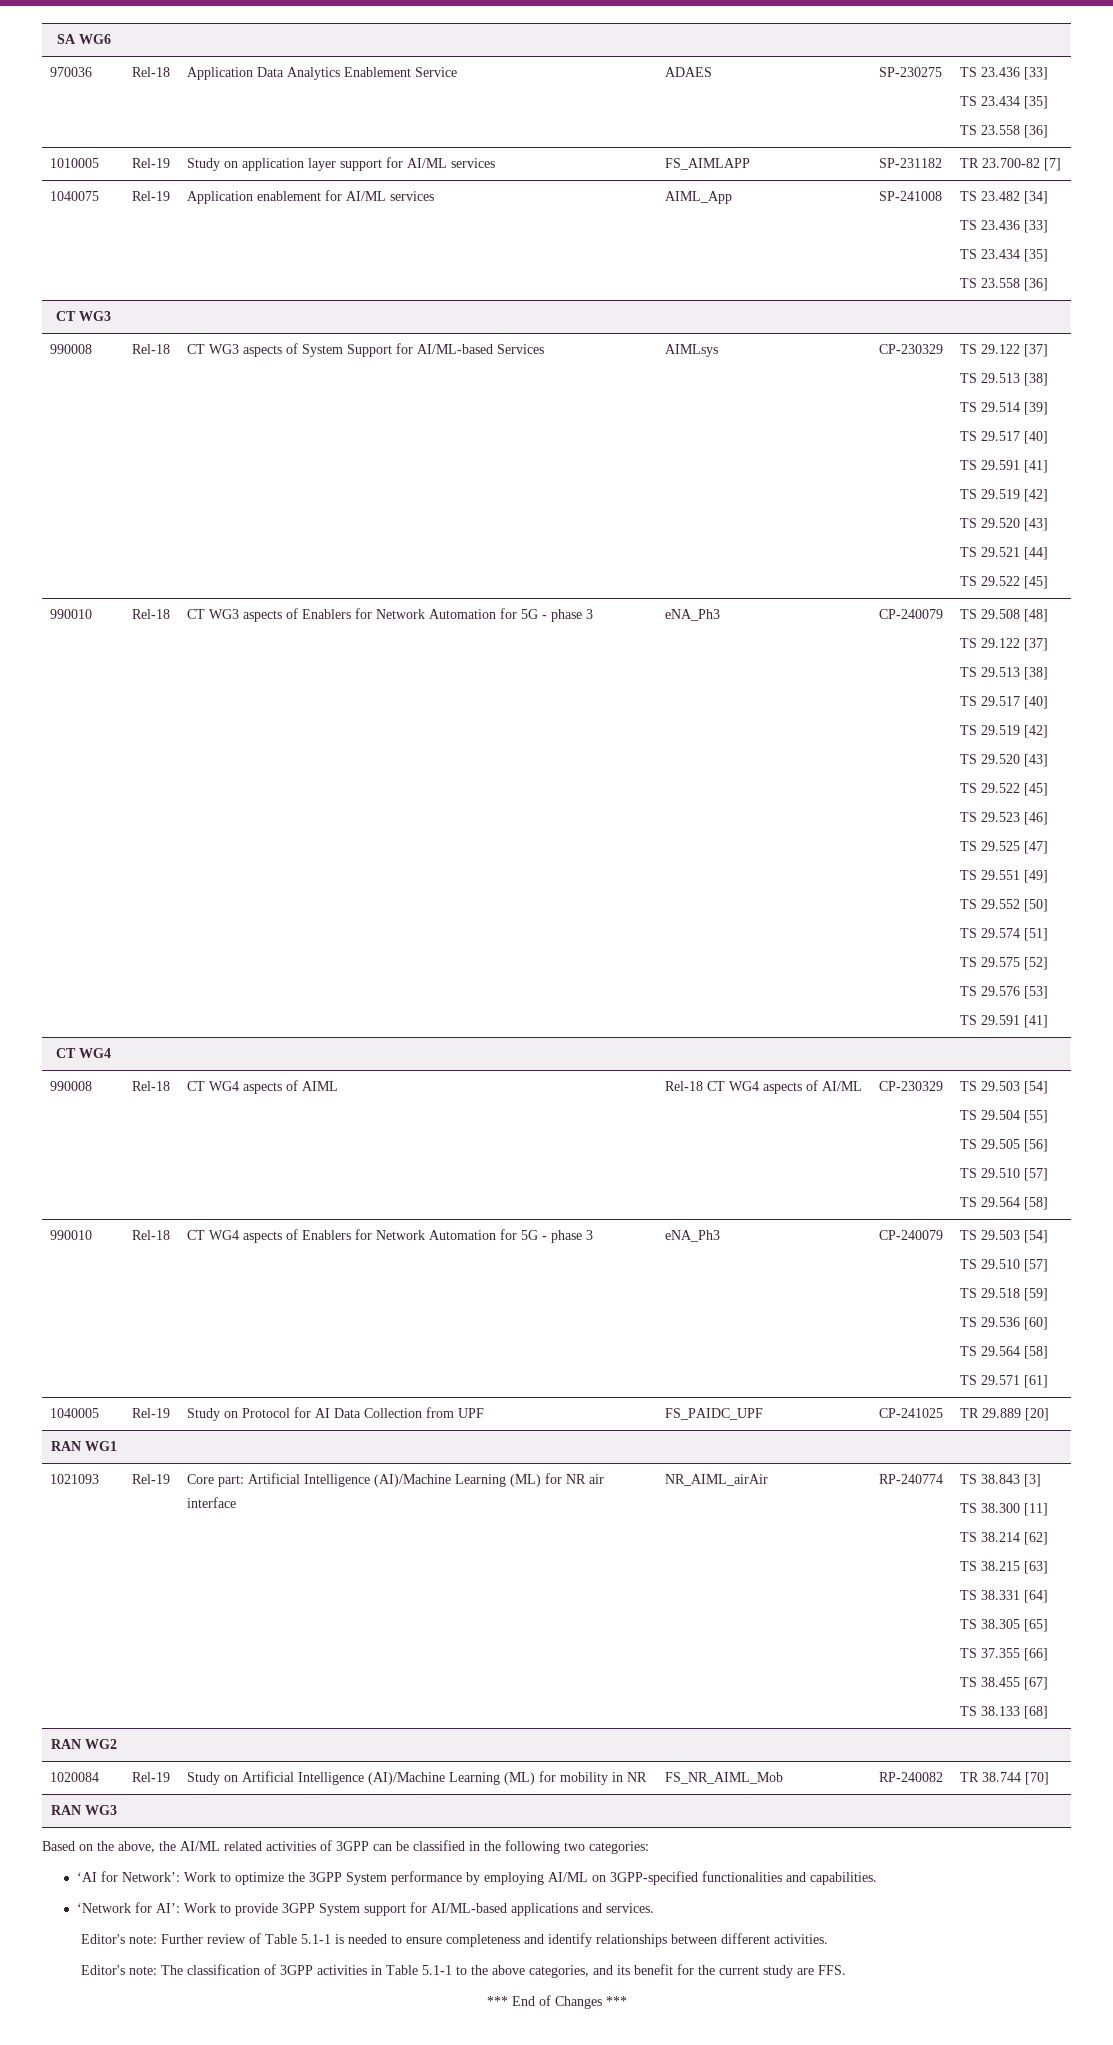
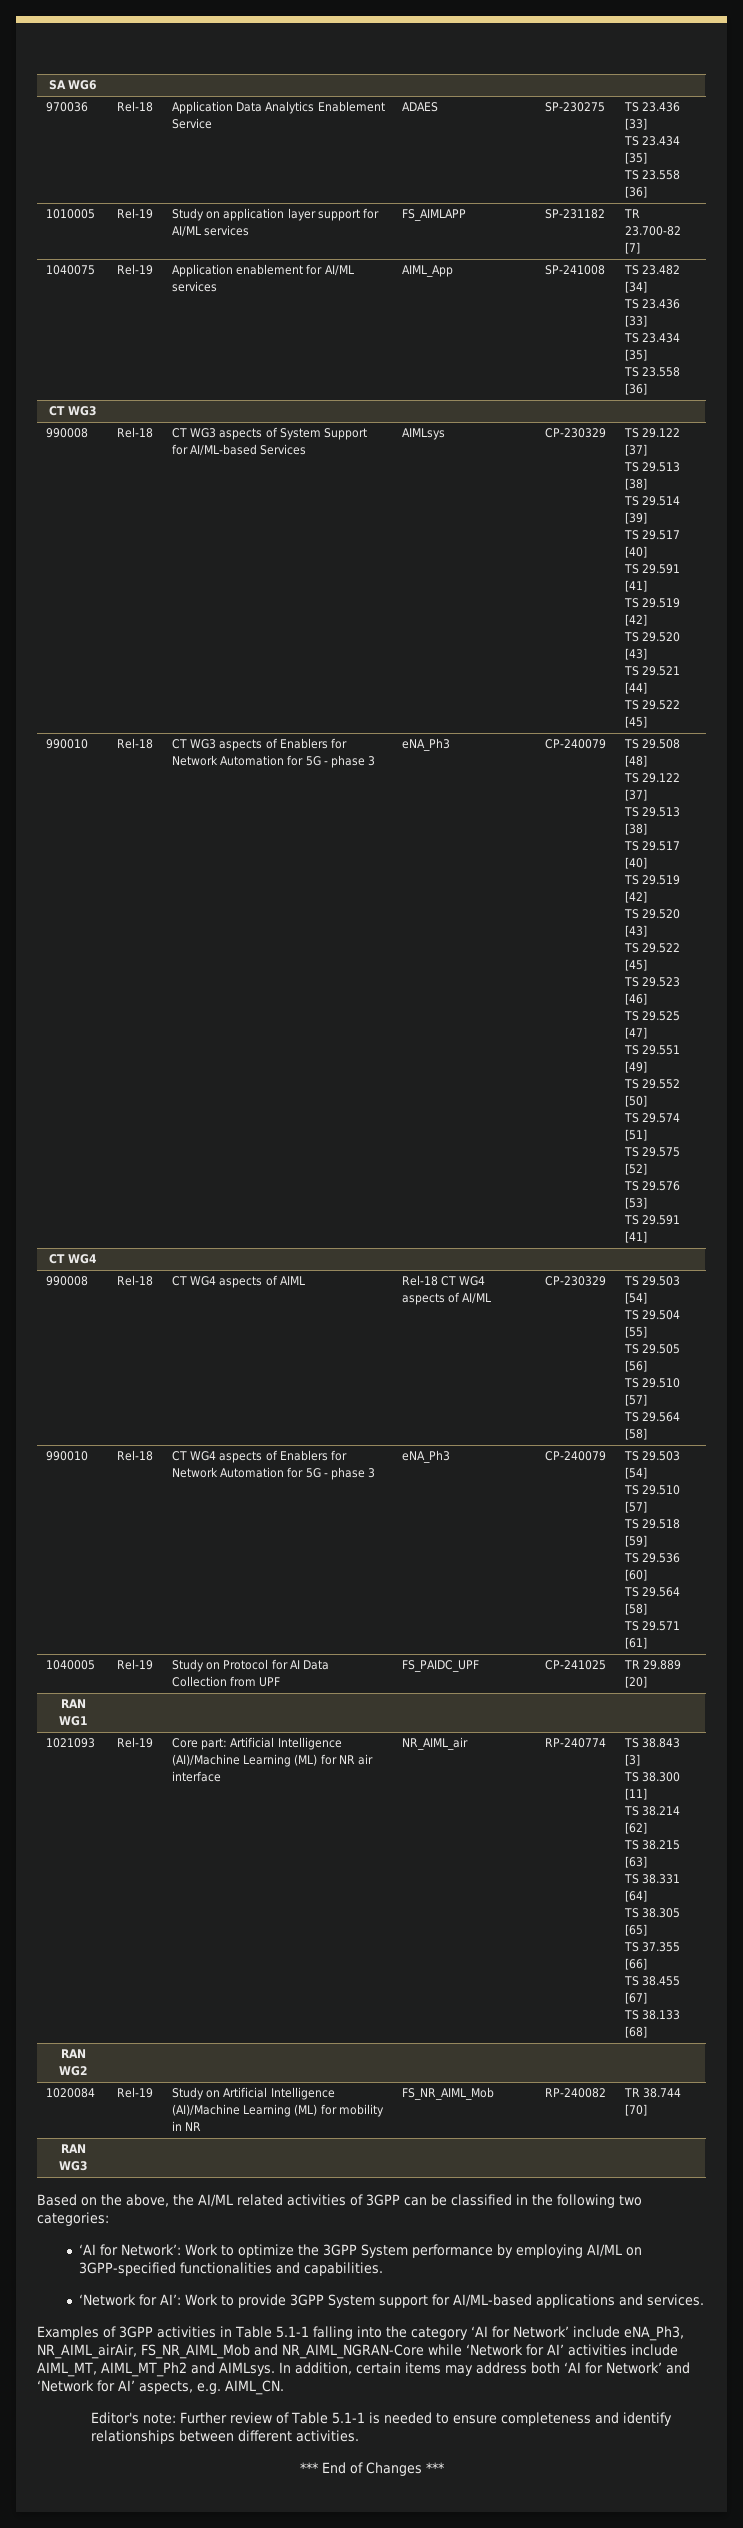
- NR_AIML_airAir
+ NR_AIML_air
+ Examples of 3GPP activities in Table 5.1-1 falling into the category ‘AI for Network’ include eNA_Ph3, NR_AIML_airAir, FS_NR_AIML_Mob and NR_AIML_NGRAN-Core while ‘Network for AI’ activities include AIML_MT, AIML_MT_Ph2 and AIMLsys. In addition, certain items may address both ‘AI for Network’ and ‘Network for AI’ aspects, e.g. AIML_CN.
- Editor's note: The classification of 3GPP activities in Table 5.1-1 to the above categories, and its benefit for the current study are FFS.

